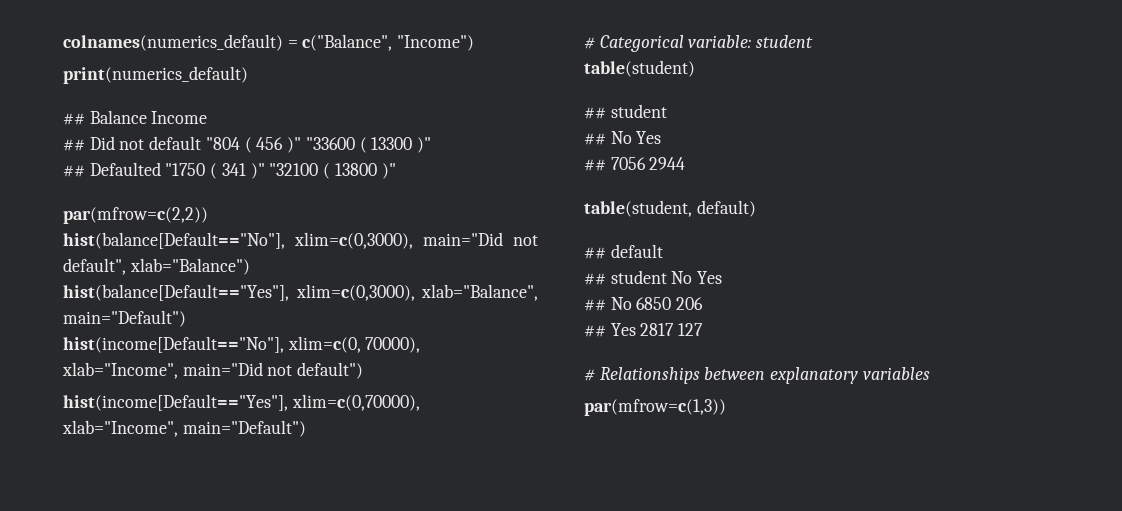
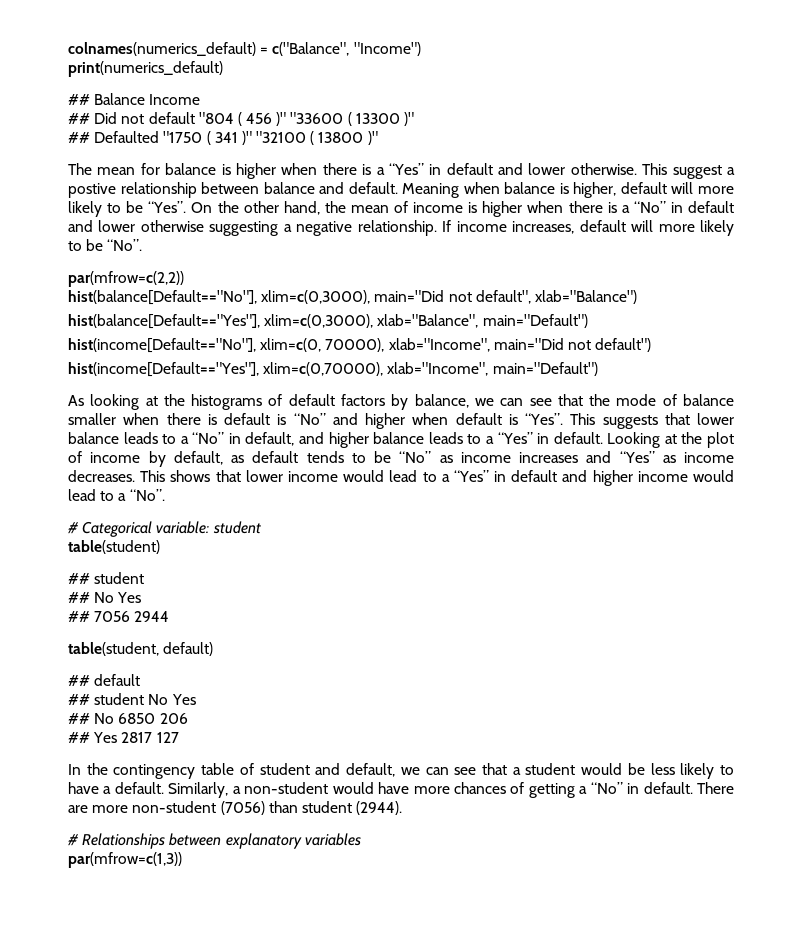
+ The mean for balance is higher when there is a “Yes” in default and lower otherwise. This suggest a postive relationship between balance and default. Meaning when balance is higher, default will more likely to be “Yes”. On the other hand, the mean of income is higher when there is a “No” in default and lower otherwise suggesting a negative relationship. If income increases, default will more likely to be “No”.
+ As looking at the histograms of default factors by balance, we can see that the mode of balance smaller when there is default is “No” and higher when default is “Yes”. This suggests that lower balance leads to a “No” in default, and higher balance leads to a “Yes” in default. Looking at the plot of income by default, as default tends to be “No” as income increases and “Yes” as income decreases. This shows that lower income would lead to a “Yes” in default and higher income would lead to a “No”.
+ In the contingency table of student and default, we can see that a student would be less likely to have a default. Similarly, a non-student would have more chances of getting a “No” in default. There are more non-student (7056) than student (2944).

